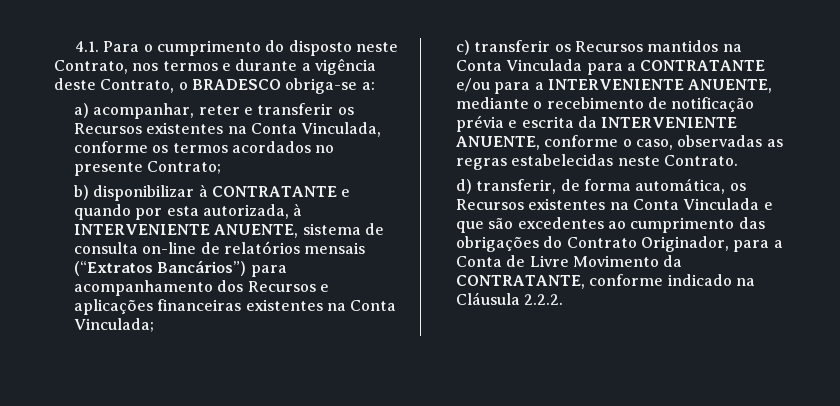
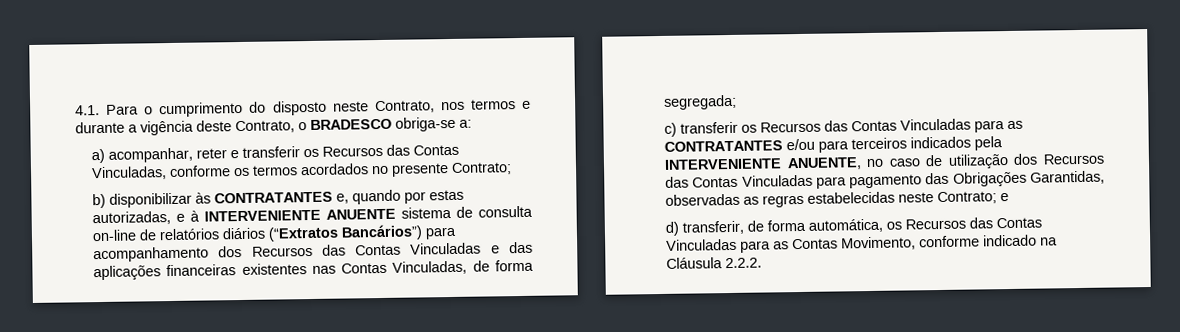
- a) acompanhar, reter e transferir os Recursos existentes na Conta Vinculada, conforme os termos acordados no presente Contrato;
+ a) acompanhar, reter e transferir os Recursos das Contas Vinculadas, conforme os termos acordados no presente Contrato;
- b) disponibilizar à CONTRATANTE e quando por esta autorizada, à INTERVENIENTE ANUENTE, sistema de consulta on-line de relatórios mensais (“Extratos Bancários”) para acompanhamento dos Recursos e aplicações financeiras existentes na Conta Vinculada;
- c) transferir os Recursos mantidos na Conta Vinculada para a CONTRATANTE e/ou para a INTERVENIENTE ANUENTE, mediante o recebimento de notificação prévia e escrita da INTERVENIENTE ANUENTE, conforme o caso, observadas as regras estabelecidas neste Contrato.
+ b) disponibilizar às CONTRATANTES e, quando por estas autorizadas, e à INTERVENIENTE ANUENTE sistema de consulta on-line de relatórios diários (“Extratos Bancários”) para acompanhamento dos Recursos das Contas Vinculadas e das aplicações financeiras existentes nas Contas Vinculadas, de forma segregada;
+ c) transferir os Recursos das Contas Vinculadas para as CONTRATANTES e/ou para terceiros indicados pela INTERVENIENTE ANUENTE, no caso de utilização dos Recursos das Contas Vinculadas para pagamento das Obrigações Garantidas, observadas as regras estabelecidas neste Contrato; e
- d) transferir, de forma automática, os Recursos existentes na Conta Vinculada e que são excedentes ao cumprimento das obrigações do Contrato Originador, para a Conta de Livre Movimento da CONTRATANTE, conforme indicado na Cláusula 2.2.2.
+ d) transferir, de forma automática, os Recursos das Contas Vinculadas para as Contas Movimento, conforme indicado na Cláusula 2.2.2.

